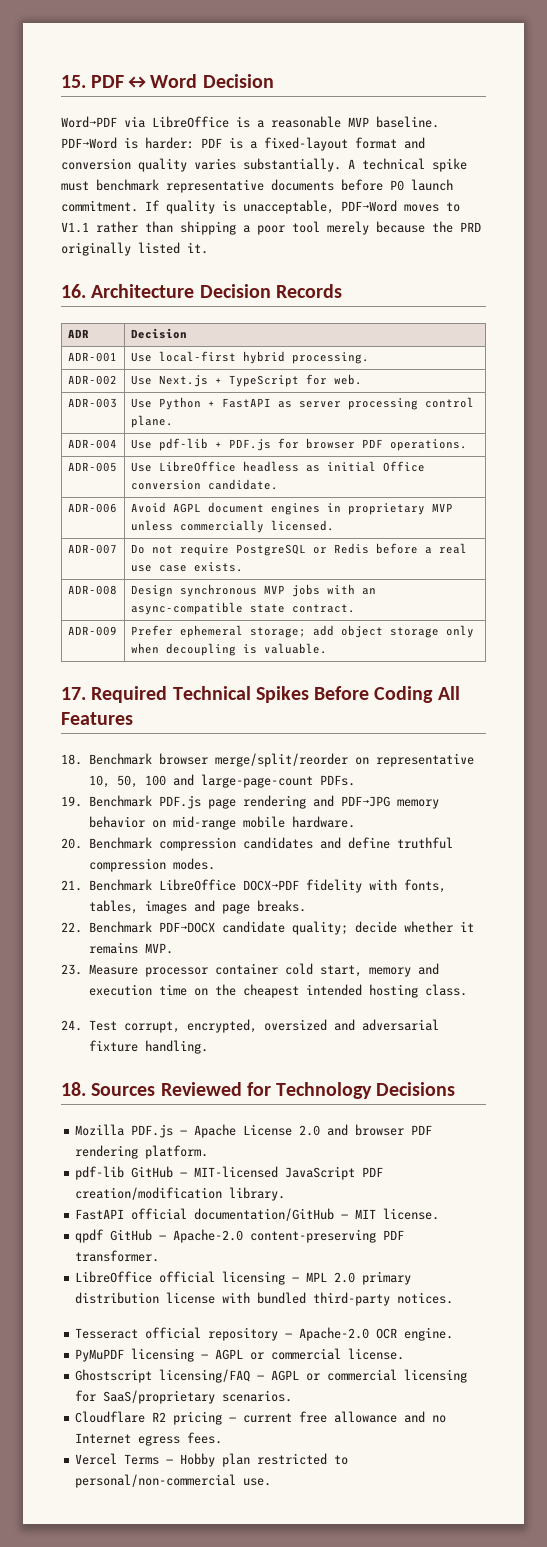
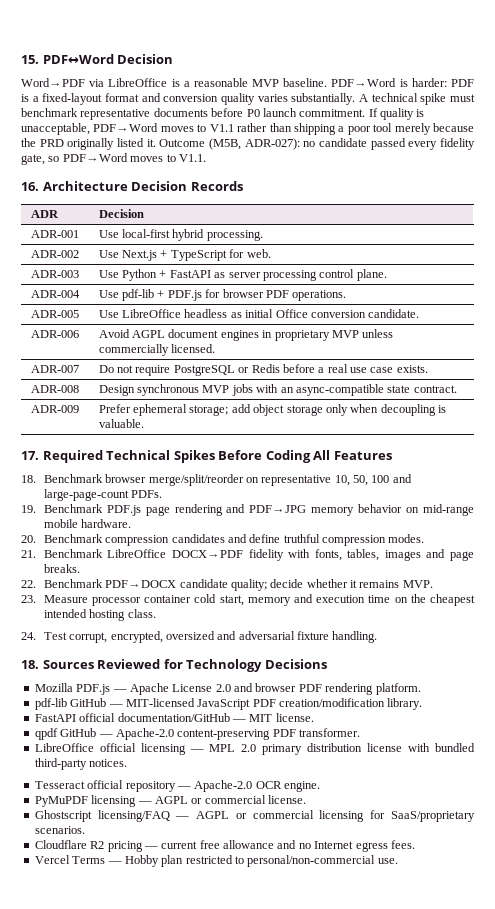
+ Outcome (M5B, ADR-027): no candidate passed every fidelity gate, so PDF→Word moves to V1.1.

